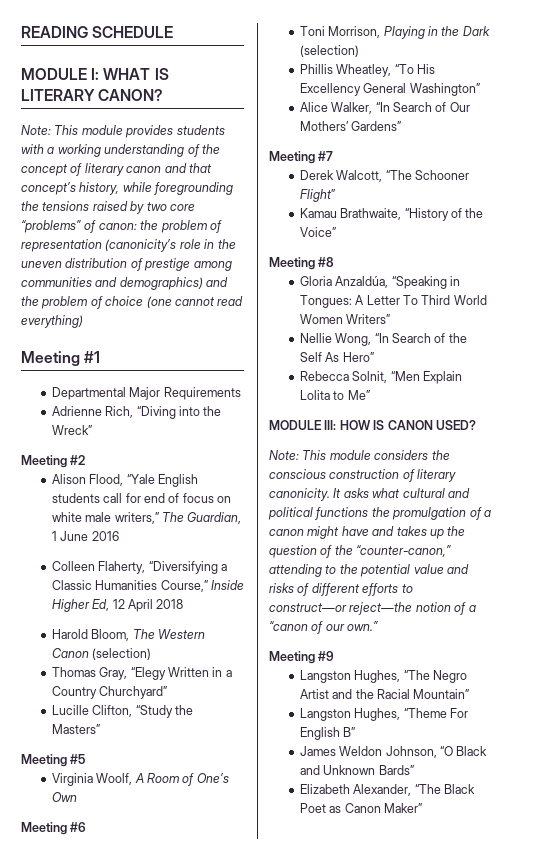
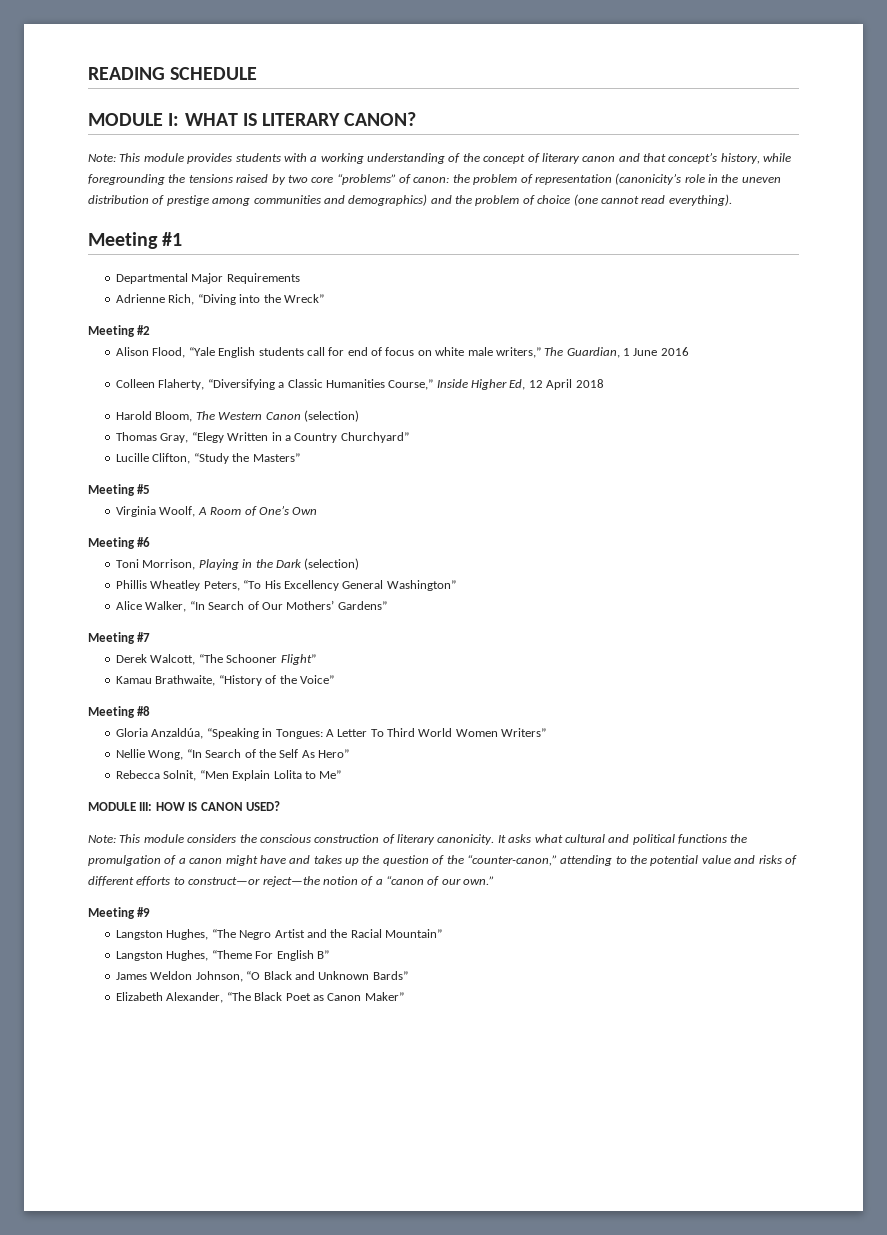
- Note: This module provides students with a working understanding of the concept of literary canon and that concept’s history, while foregrounding the tensions raised by two core “problems” of canon: the problem of representation (canonicity’s role in the uneven distribution of prestige among communities and demographics) and the problem of choice (one cannot read everything)
+ Note: This module provides students with a working understanding of the concept of literary canon and that concept’s history, while foregrounding the tensions raised by two core “problems” of canon: the problem of representation (canonicity’s role in the uneven distribution of prestige among communities and demographics) and the problem of choice (one cannot read everything).
- Phillis Wheatley, “To His Excellency General Washington”
+ Phillis Wheatley Peters, “To His Excellency General Washington”

